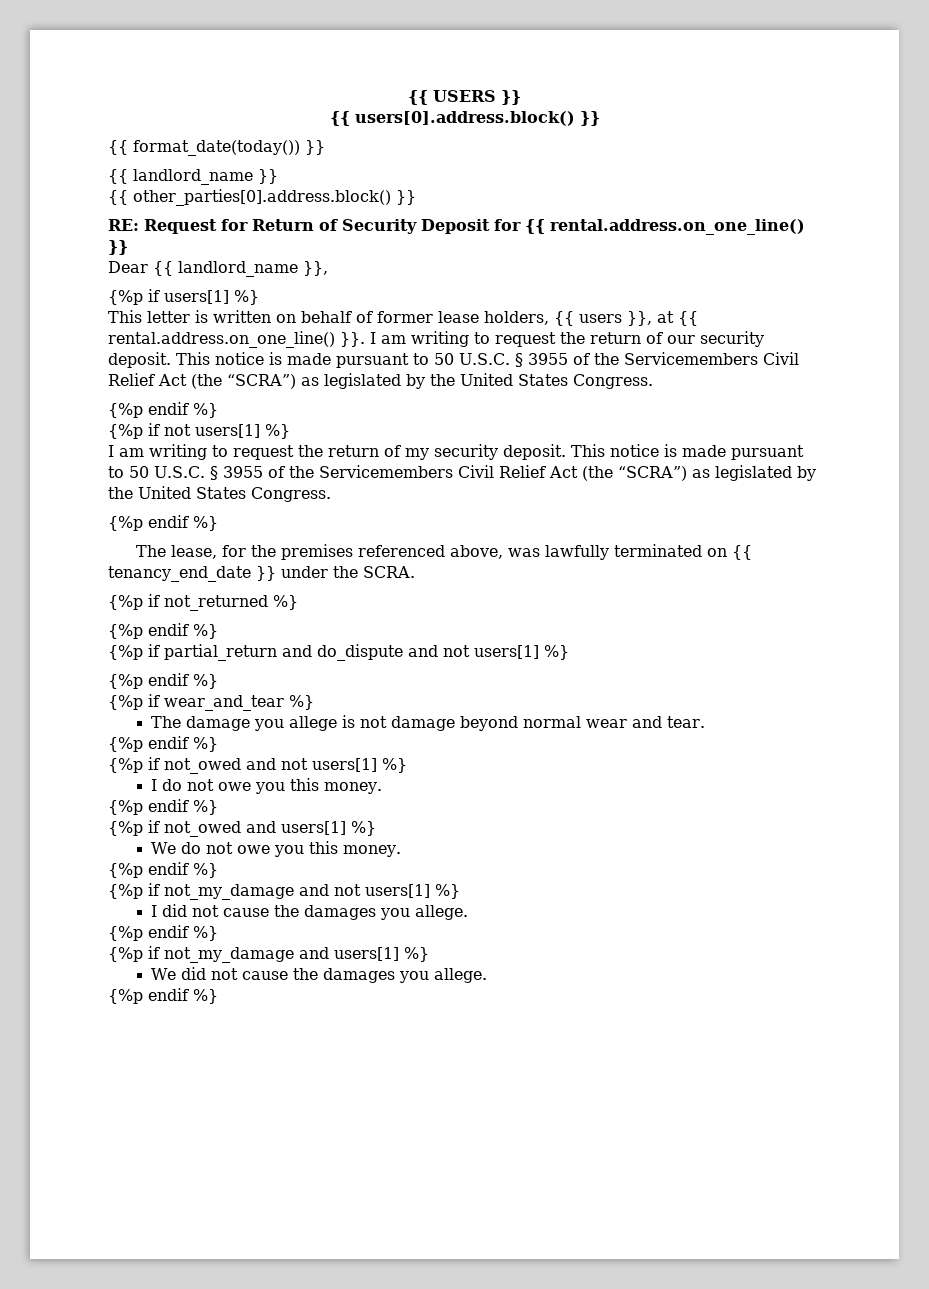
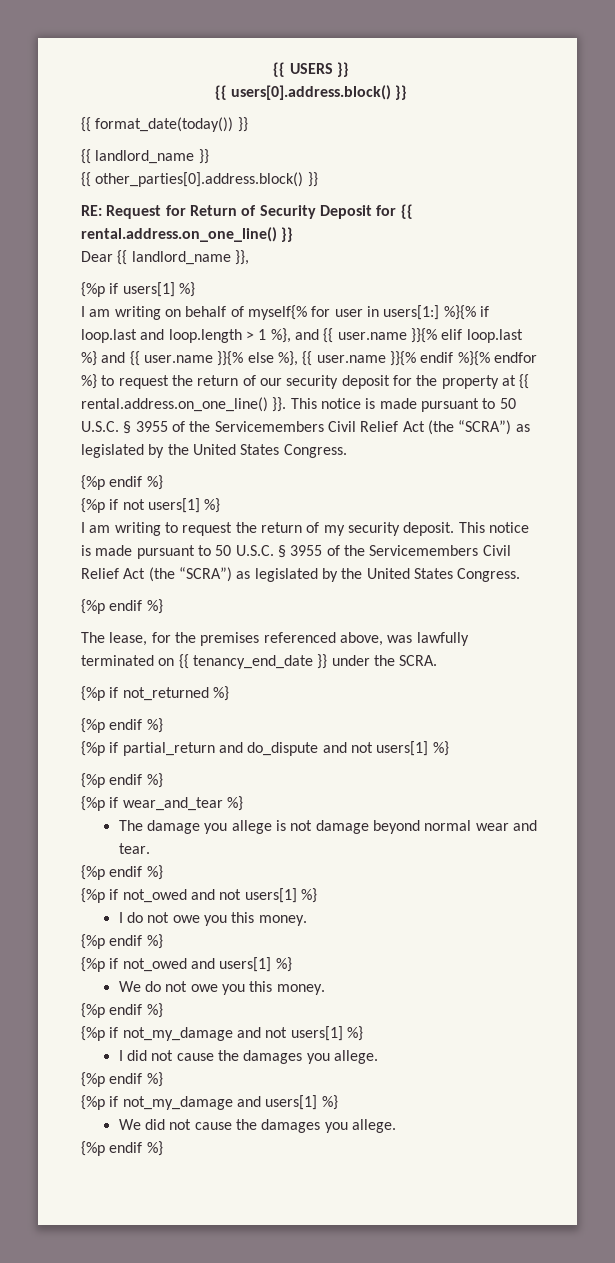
- This letter is written on behalf of former lease holders, {{ users }}, at {{ rental.address.on_one_line() }}. I am writing to request the return of our security deposit.
+ I am writing on behalf of myself{% for user in users[1:] %}{% if loop.last and loop.length > 1 %}, and {{ user.name }}{% elif loop.last %} and {{ user.name }}{% else %}, {{ user.name }}{% endif %}{% endfor %} to request the return of our security deposit for the property at {{ rental.address.on_one_line() }}.

